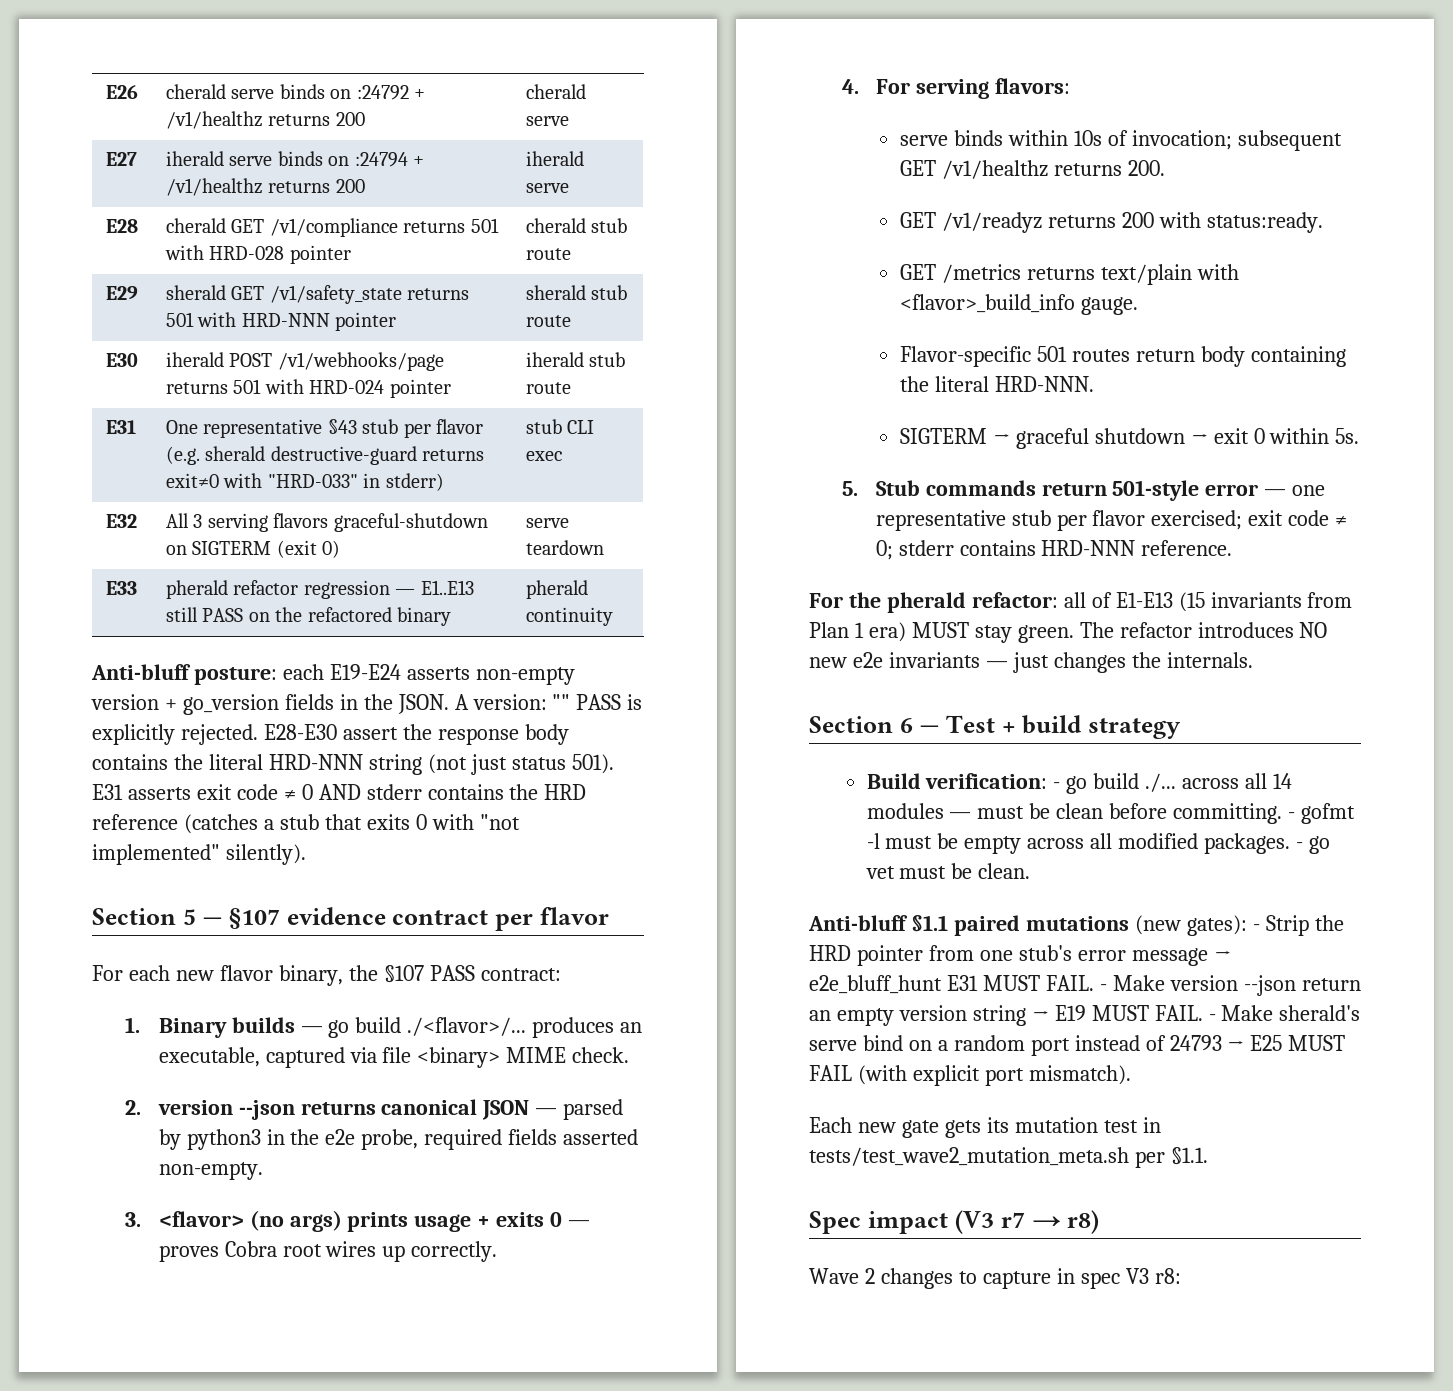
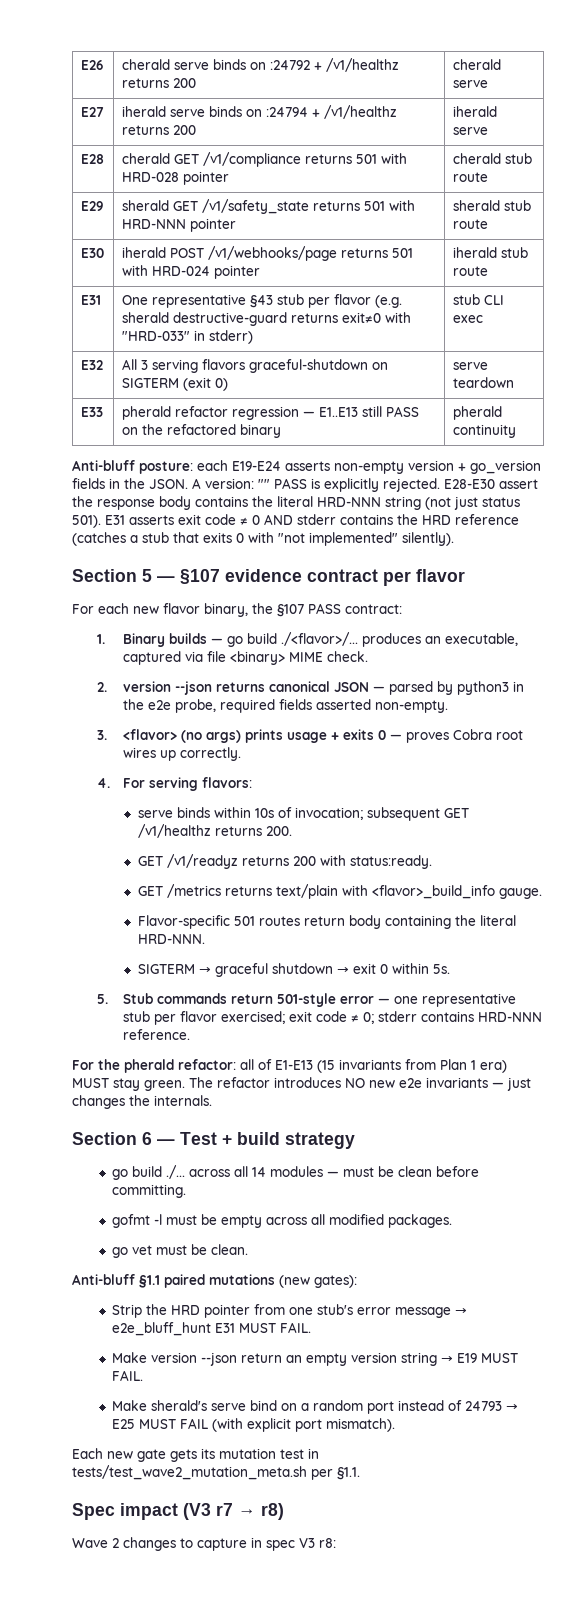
- Build verification: - go build ./... across all 14 modules — must be clean before committing. - gofmt -l must be empty across all modified packages. - go vet must be clean.
+ go build ./... across all 14 modules — must be clean before committing.
+ gofmt -l must be empty across all modified packages.
+ go vet must be clean.
- Anti-bluff §1.1 paired mutations (new gates): - Strip the HRD pointer from one stub's error message → e2e_bluff_hunt E31 MUST FAIL. - Make version --json return an empty version string → E19 MUST FAIL. - Make sherald's serve bind on a random port instead of 24793 → E25 MUST FAIL (with explicit port mismatch).
+ Anti-bluff §1.1 paired mutations (new gates):
+ Strip the HRD pointer from one stub's error message → e2e_bluff_hunt E31 MUST FAIL.
+ Make version --json return an empty version string → E19 MUST FAIL.
+ Make sherald's serve bind on a random port instead of 24793 → E25 MUST FAIL (with explicit port mismatch).

